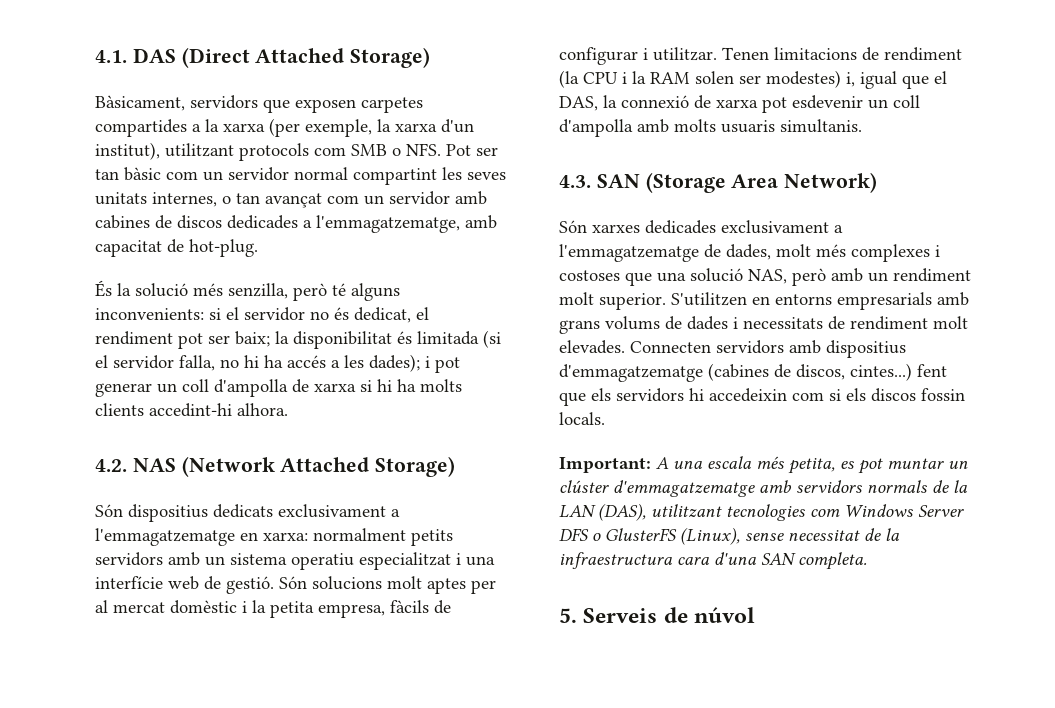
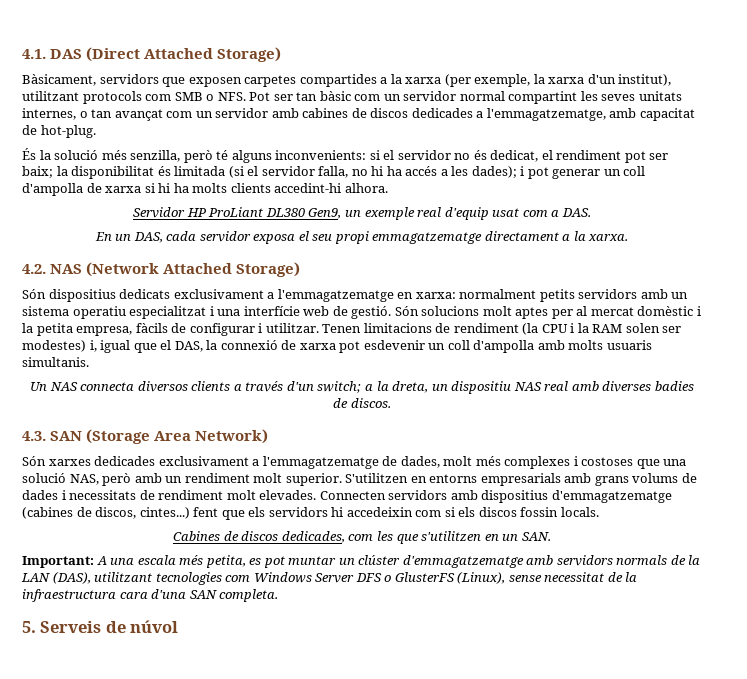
+ Servidor HP ProLiant DL380 Gen9, un exemple real d'equip usat com a DAS.
+ En un DAS, cada servidor exposa el seu propi emmagatzematge directament a la xarxa.
+ Un NAS connecta diversos clients a través d'un switch; a la dreta, un dispositiu NAS real amb diverses badies de discos.
+ Cabines de discos dedicades, com les que s'utilitzen en un SAN.

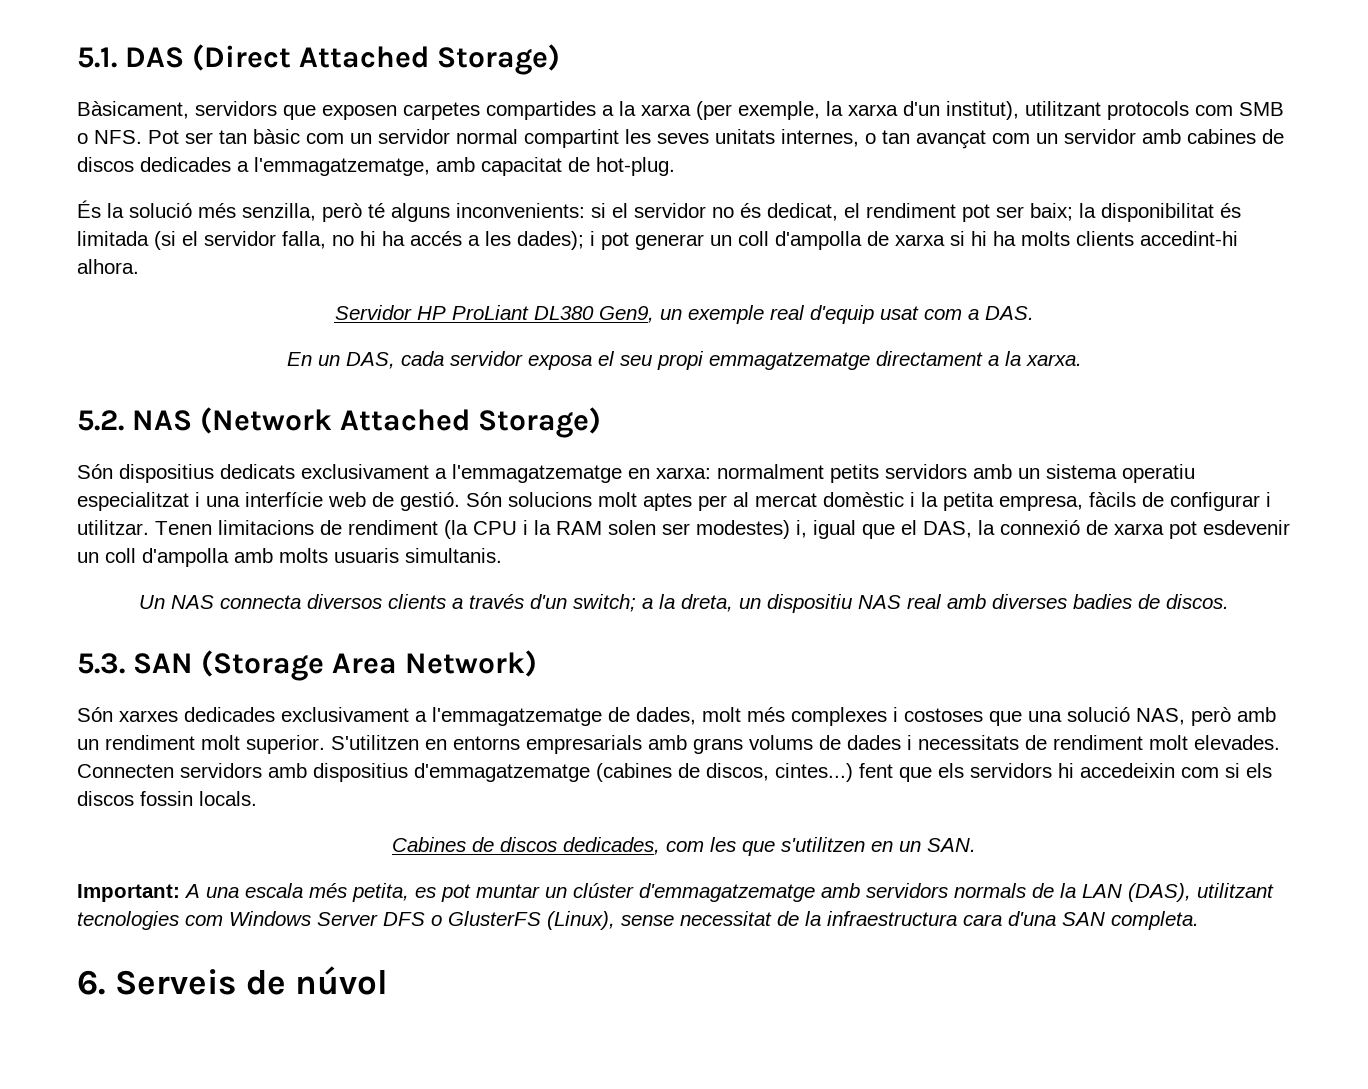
- 4.1. DAS (Direct Attached Storage)
+ 5.1. DAS (Direct Attached Storage)
- 4.2. NAS (Network Attached Storage)
+ 5.2. NAS (Network Attached Storage)
- 4.3. SAN (Storage Area Network)
+ 5.3. SAN (Storage Area Network)
- 5. Serveis de núvol
+ 6. Serveis de núvol

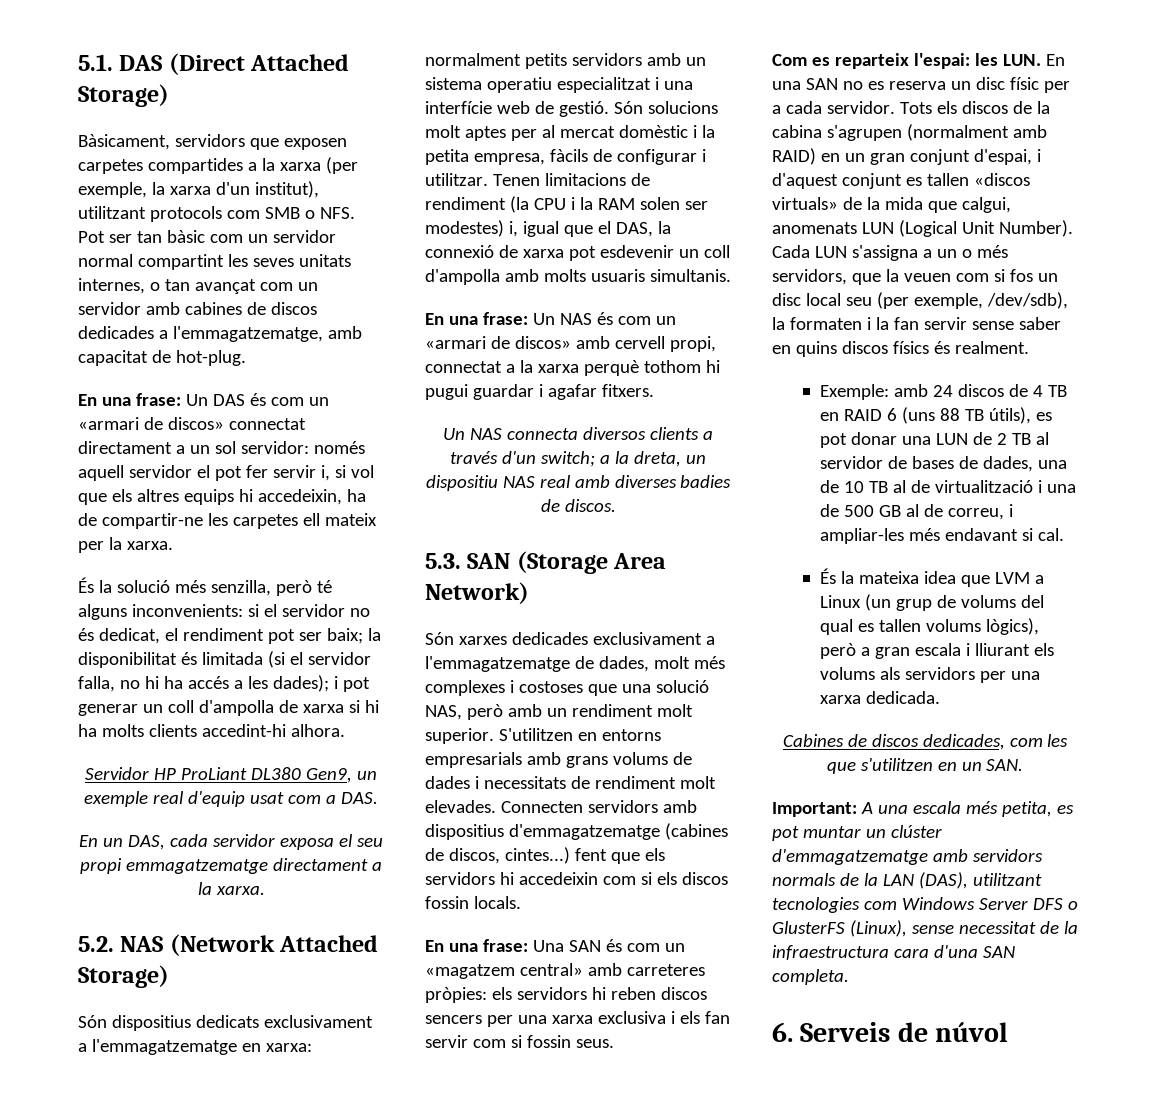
+ En una frase: Un DAS és com un «armari de discos» connectat directament a un sol servidor: només aquell servidor el pot fer servir i, si vol que els altres equips hi accedeixin, ha de compartir-ne les carpetes ell mateix per la xarxa.
+ En una frase: Un NAS és com un «armari de discos» amb cervell propi, connectat a la xarxa perquè tothom hi pugui guardar i agafar fitxers.
+ En una frase: Una SAN és com un «magatzem central» amb carreteres pròpies: els servidors hi reben discos sencers per una xarxa exclusiva i els fan servir com si fossin seus.
+ Com es reparteix l'espai: les LUN. En una SAN no es reserva un disc físic per a cada servidor. Tots els discos de la cabina s'agrupen (normalment amb RAID) en un gran conjunt d'espai, i d'aquest conjunt es tallen «discos virtuals» de la mida que calgui, anomenats LUN (Logical Unit Number). Cada LUN s'assigna a un o més servidors, que la veuen com si fos un disc local seu (per exemple, /dev/sdb), la formaten i la fan servir sense saber en quins discos físics és realment.
+ Exemple: amb 24 discos de 4 TB en RAID 6 (uns 88 TB útils), es pot donar una LUN de 2 TB al servidor de bases de dades, una de 10 TB al de virtualització i una de 500 GB al de correu, i ampliar-les més endavant si cal.
+ És la mateixa idea que LVM a Linux (un grup de volums del qual es tallen volums lògics), però a gran escala i lliurant els volums als servidors per una xarxa dedicada.

